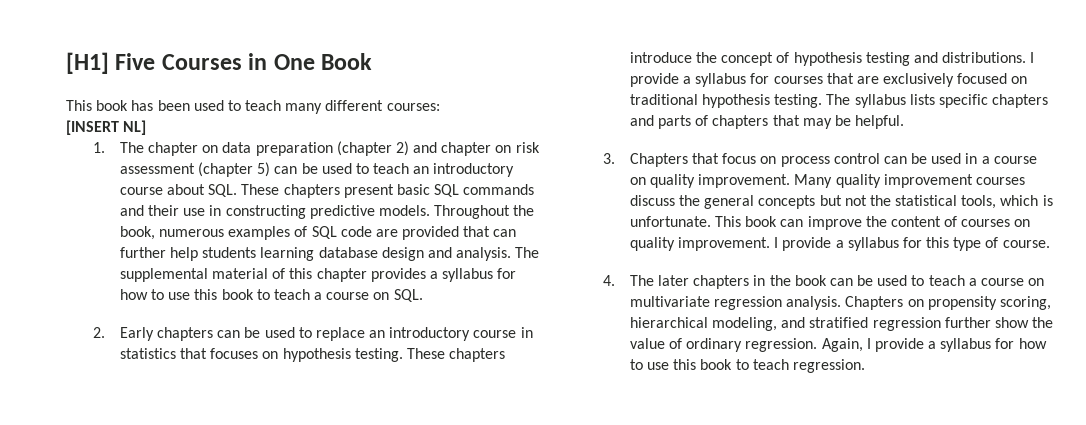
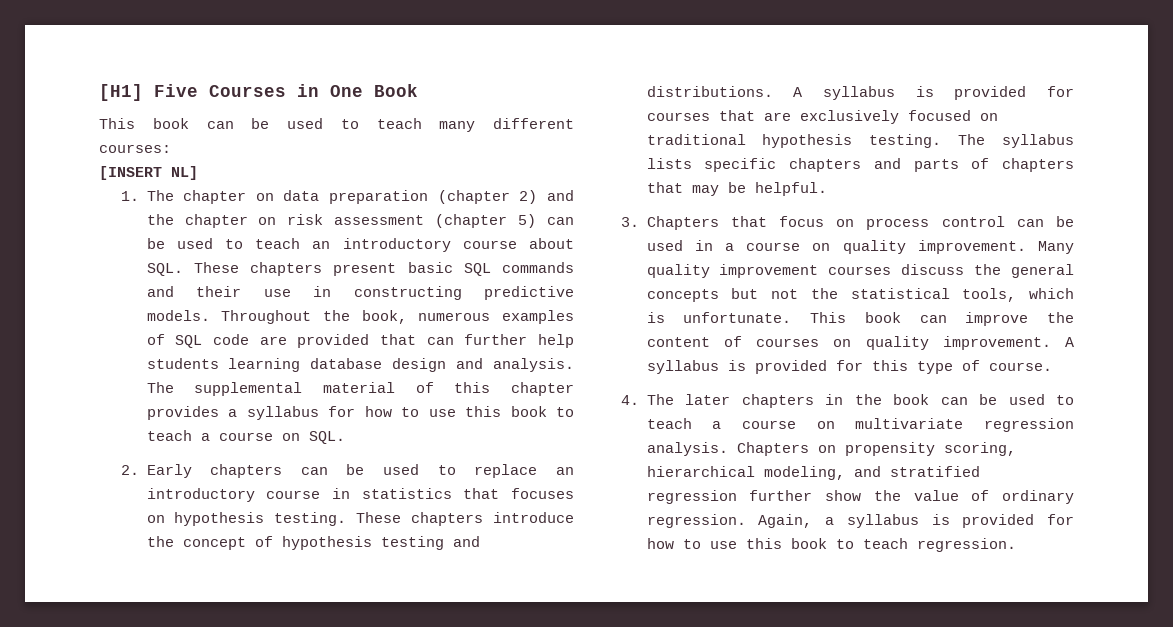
- This book has been used to teach many different courses:
+ This book can be used to teach many different courses:
- 1. The chapter on data preparation (chapter 2) and chapter on risk assessment (chapter 5) can be used to teach an introductory course about SQL. These chapters present basic SQL commands and their use in constructing predictive models.
+ 1. The chapter on data preparation (chapter 2) and the chapter on risk assessment (chapter 5) can be used to teach an introductory course about SQL. These chapters present basic SQL commands and their use in constructing predictive models.
- I provide a syllabus for courses that are exclusively focused on traditional hypothesis testing.
+ A syllabus is provided for courses that are exclusively focused on traditional hypothesis testing.
- I provide a syllabus for this type of course.
+ A syllabus is provided for this type of course.
- Again, I provide a syllabus for how to use this book to teach regression.
+ Again, a syllabus is provided for how to use this book to teach regression.

